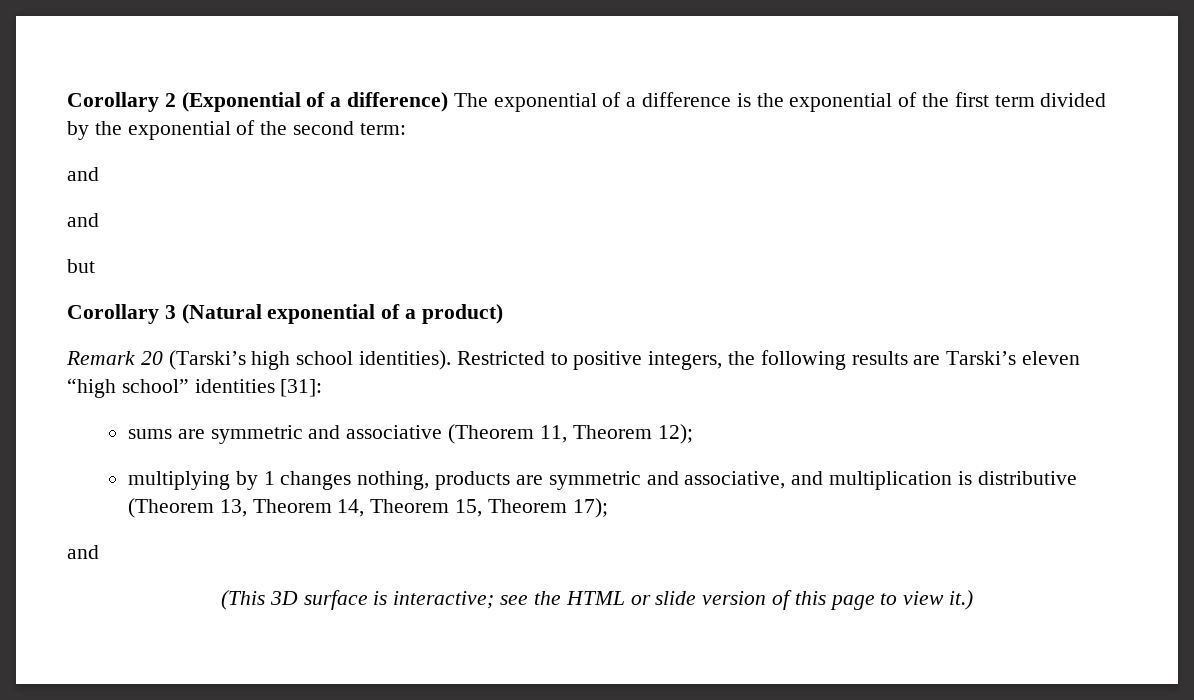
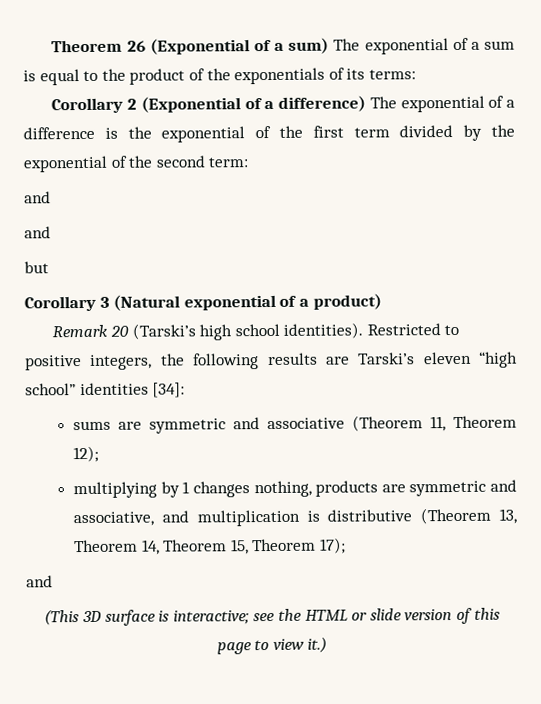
+ Theorem 26 (Exponential of a sum) The exponential of a sum is equal to the product of the exponentials of its terms:
- Restricted to positive integers, the following results are Tarski’s eleven “high school” identities [31]:
+ Restricted to positive integers, the following results are Tarski’s eleven “high school” identities [34]:

